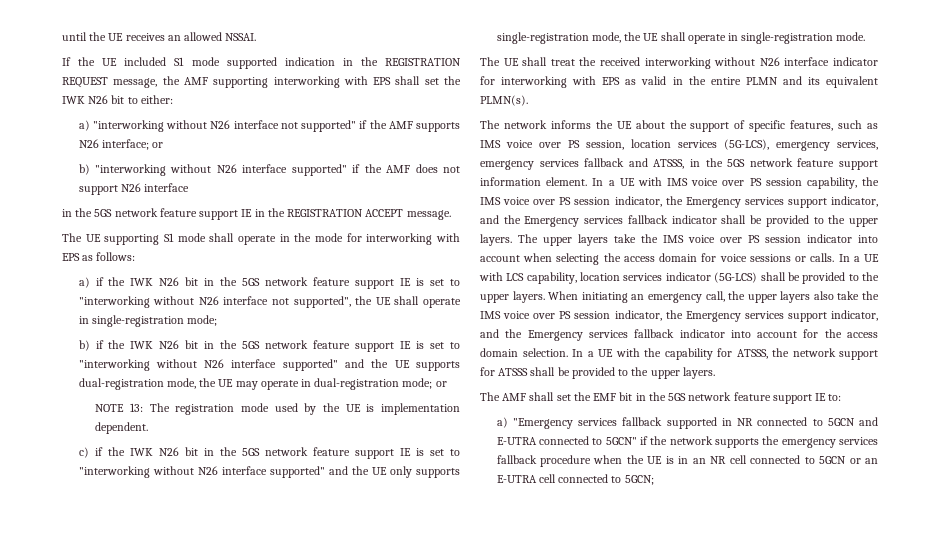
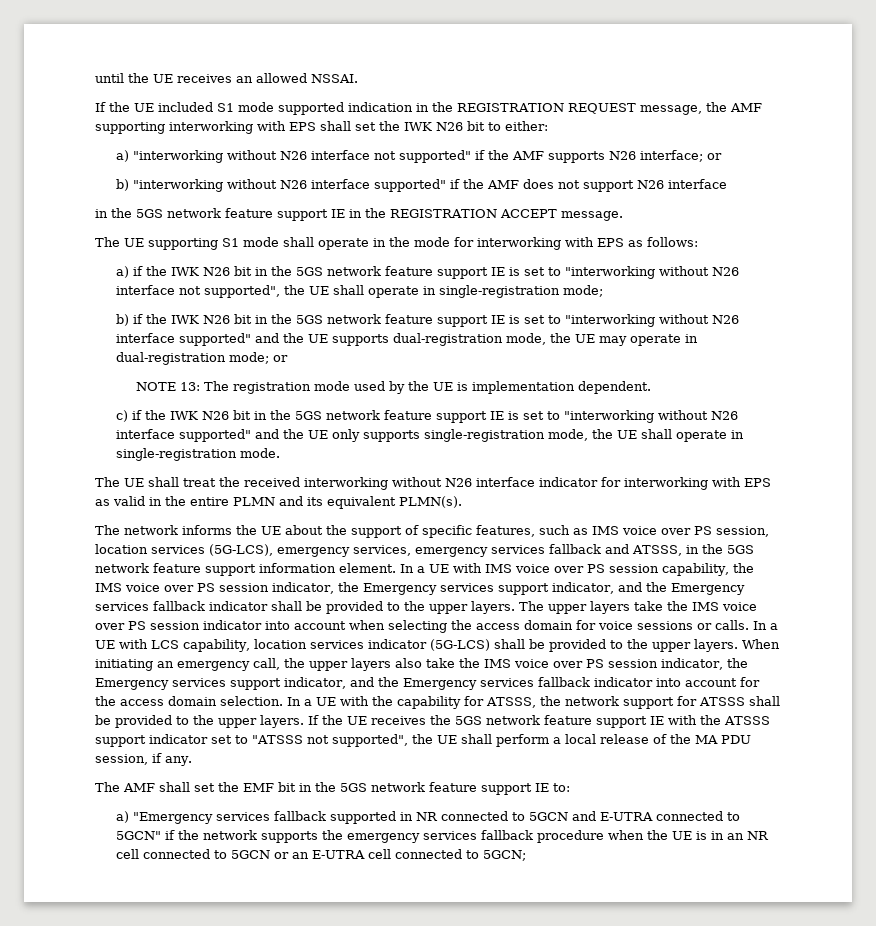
+ If the UE receives the 5GS network feature support IE with the ATSSS support indicator set to "ATSSS not supported", the UE shall perform a local release of the MA PDU session, if any.

